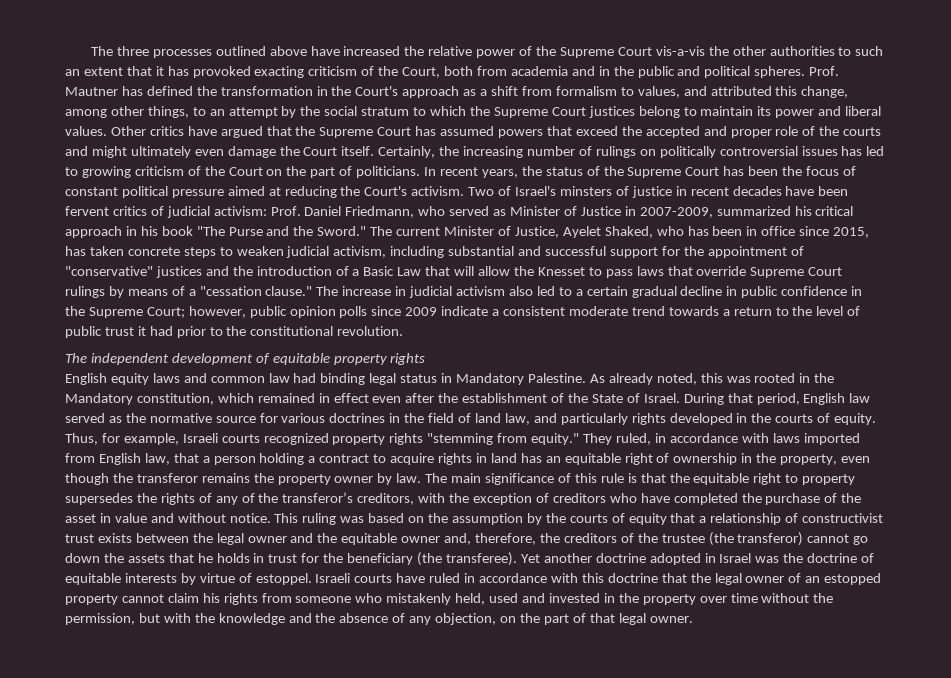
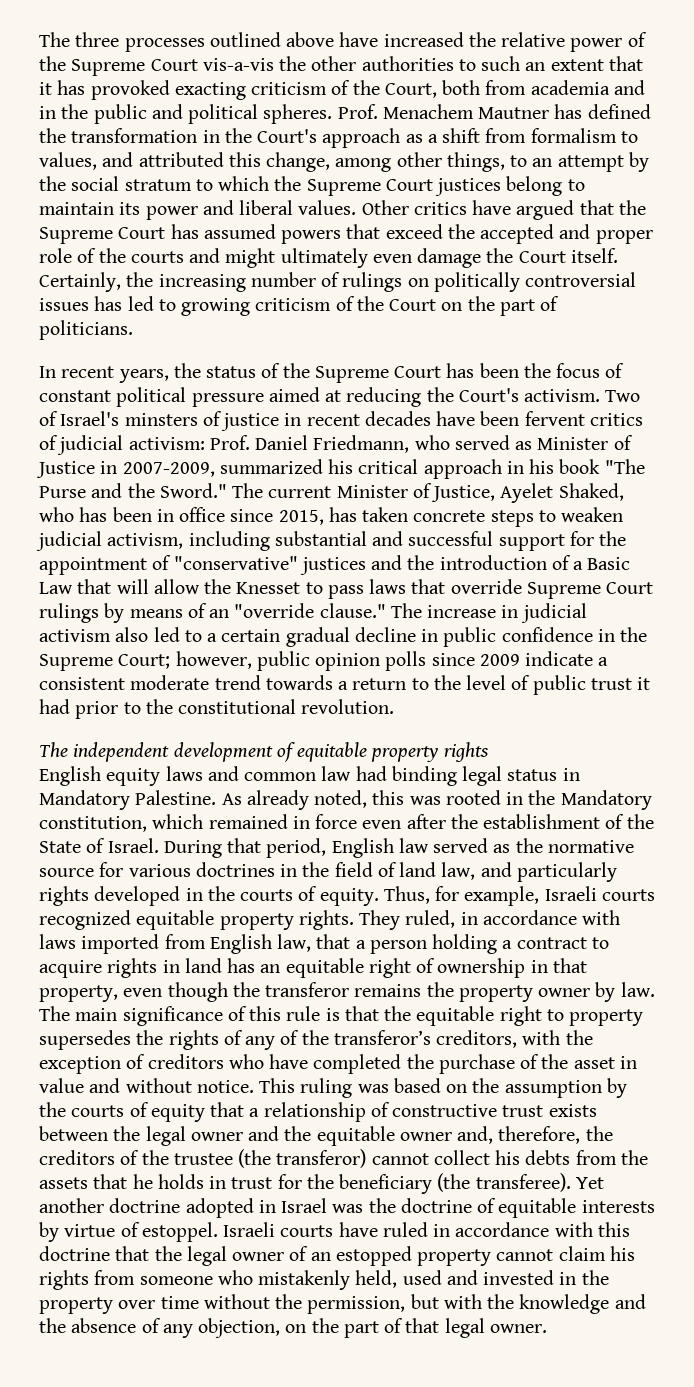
- Prof. Mautner has defined the transformation in the Court's approach as a shift from formalism to values, and attributed this change, among other things, to an attempt by the social stratum to which the Supreme Court justices belong to maintain its power and liberal values.
+ Prof. Menachem Mautner has defined the transformation in the Court's approach as a shift from formalism to values, and attributed this change, among other things, to an attempt by the social stratum to which the Supreme Court justices belong to maintain its power and liberal values.
- Certainly, the increasing number of rulings on politically controversial issues has led to growing criticism of the Court on the part of politicians. In recent years, the status of the Supreme Court has been the focus of constant political pressure aimed at reducing the Court's activism.
+ Certainly, the increasing number of rulings on politically controversial issues has led to growing criticism of the Court on the part of politicians.
+ In recent years, the status of the Supreme Court has been the focus of constant political pressure aimed at reducing the Court's activism.
- The current Minister of Justice, Ayelet Shaked, who has been in office since 2015, has taken concrete steps to weaken judicial activism, including substantial and successful support for the appointment of "conservative" justices and the introduction of a Basic Law that will allow the Knesset to pass laws that override Supreme Court rulings by means of a "cessation clause."
+ The current Minister of Justice, Ayelet Shaked, who has been in office since 2015, has taken concrete steps to weaken judicial activism, including substantial and successful support for the appointment of "conservative" justices and the introduction of a Basic Law that will allow the Knesset to pass laws that override Supreme Court rulings by means of an "override clause."
- As already noted, this was rooted in the Mandatory constitution, which remained in effect even after the establishment of the State of Israel.
+ As already noted, this was rooted in the Mandatory constitution, which remained in force even after the establishment of the State of Israel.
- Thus, for example, Israeli courts recognized property rights "stemming from equity."
+ Thus, for example, Israeli courts recognized equitable property rights.
- They ruled, in accordance with laws imported from English law, that a person holding a contract to acquire rights in land has an equitable right of ownership in the property, even though the transferor remains the property owner by law.
+ They ruled, in accordance with laws imported from English law, that a person holding a contract to acquire rights in land has an equitable right of ownership in that property, even though the transferor remains the property owner by law.
- This ruling was based on the assumption by the courts of equity that a relationship of constructivist trust exists between the legal owner and the equitable owner and, therefore, the creditors of the trustee (the transferor) cannot go down the assets that he holds in trust for the beneficiary (the transferee).
+ This ruling was based on the assumption by the courts of equity that a relationship of constructive trust exists between the legal owner and the equitable owner and, therefore, the creditors of the trustee (the transferor) cannot collect his debts from the assets that he holds in trust for the beneficiary (the transferee).

